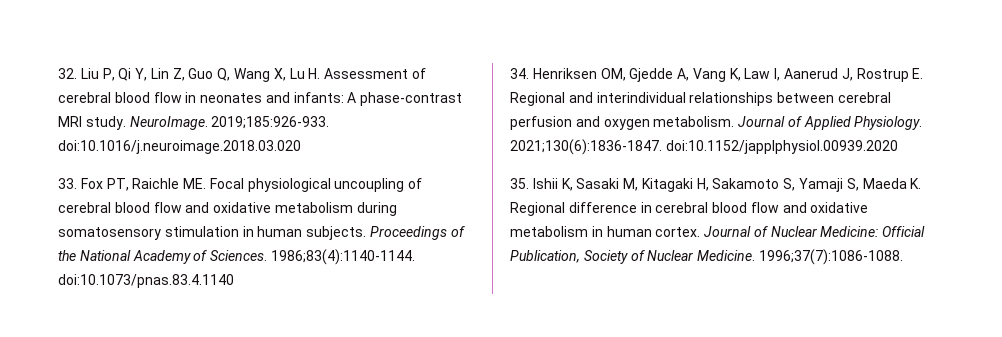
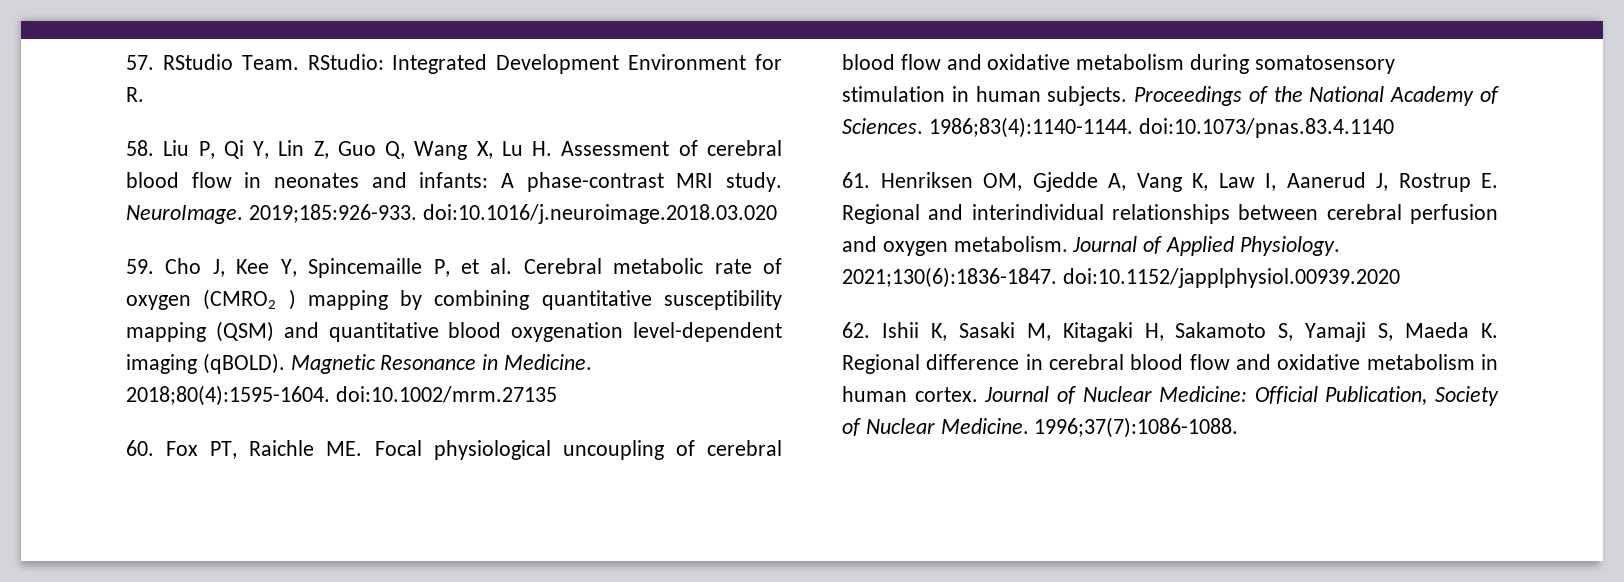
- 32. Liu P, Qi Y, Lin Z, Guo Q, Wang X, Lu H. Assessment of cerebral blood flow in neonates and infants: A phase-contrast MRI study.
+ 57. RStudio Team. RStudio: Integrated Development Environment for R.
+ 58. Liu P, Qi Y, Lin Z, Guo Q, Wang X, Lu H. Assessment of cerebral blood flow in neonates and infants: A phase-contrast MRI study.
- 33. Fox PT, Raichle ME. Focal physiological uncoupling of cerebral blood flow and oxidative metabolism during somatosensory stimulation in human subjects.
+ 59. Cho J, Kee Y, Spincemaille P, et al. Cerebral metabolic rate of oxygen (CMRO2 ) mapping by combining quantitative susceptibility mapping (QSM) and quantitative blood oxygenation level-dependent imaging (qBOLD). Magnetic Resonance in Medicine. 2018;80(4):1595-1604. doi:10.1002/mrm.27135
+ 60. Fox PT, Raichle ME. Focal physiological uncoupling of cerebral blood flow and oxidative metabolism during somatosensory stimulation in human subjects.
- 34. Henriksen OM, Gjedde A, Vang K, Law I, Aanerud J, Rostrup E. Regional and interindividual relationships between cerebral perfusion and oxygen metabolism.
+ 61. Henriksen OM, Gjedde A, Vang K, Law I, Aanerud J, Rostrup E. Regional and interindividual relationships between cerebral perfusion and oxygen metabolism.
- 35. Ishii K, Sasaki M, Kitagaki H, Sakamoto S, Yamaji S, Maeda K. Regional difference in cerebral blood flow and oxidative metabolism in human cortex.
+ 62. Ishii K, Sasaki M, Kitagaki H, Sakamoto S, Yamaji S, Maeda K. Regional difference in cerebral blood flow and oxidative metabolism in human cortex.

